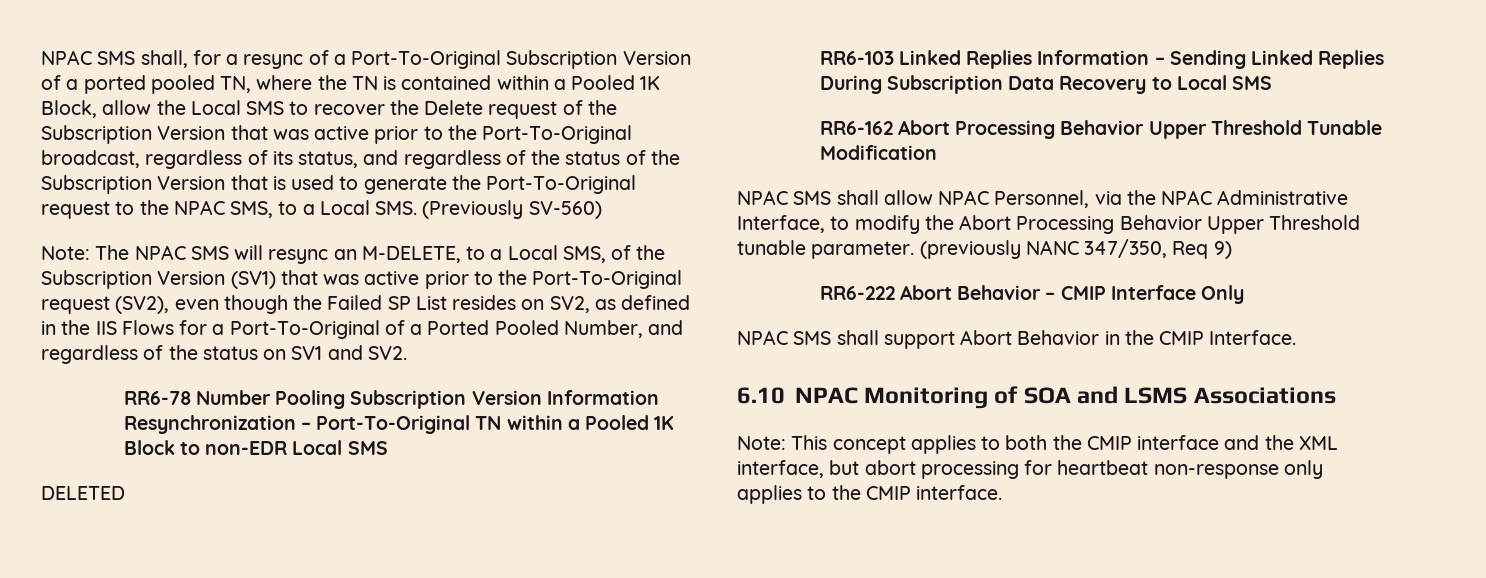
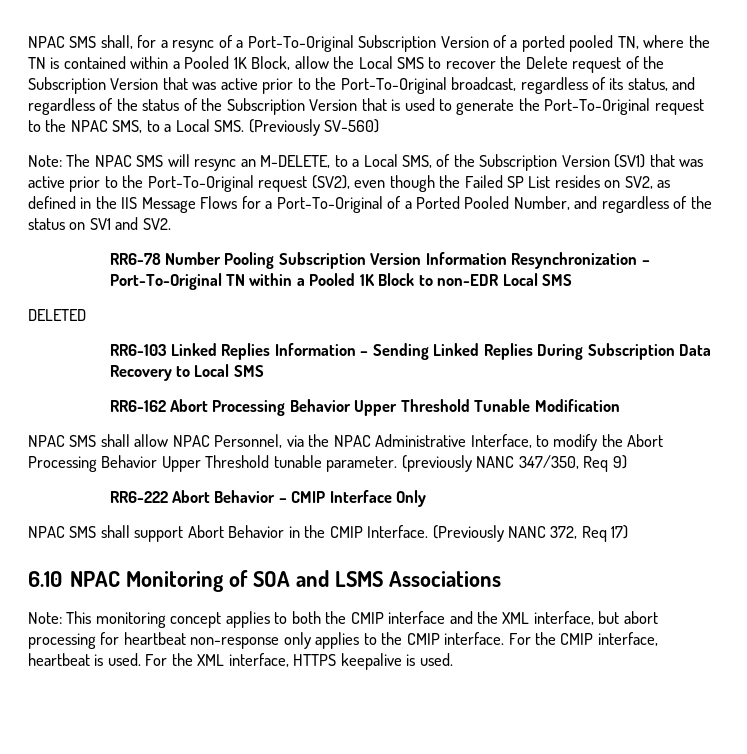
- Note: The NPAC SMS will resync an M-DELETE, to a Local SMS, of the Subscription Version (SV1) that was active prior to the Port-To-Original request (SV2), even though the Failed SP List resides on SV2, as defined in the IIS Flows for a Port-To-Original of a Ported Pooled Number, and regardless of the status on SV1 and SV2.
+ Note: The NPAC SMS will resync an M-DELETE, to a Local SMS, of the Subscription Version (SV1) that was active prior to the Port-To-Original request (SV2), even though the Failed SP List resides on SV2, as defined in the IIS Message Flows for a Port-To-Original of a Ported Pooled Number, and regardless of the status on SV1 and SV2.
+ (Previously NANC 372, Req 17)
- Note: This concept applies to both the CMIP interface and the XML interface, but abort processing for heartbeat non-response only applies to the CMIP interface.
+ Note: This monitoring concept applies to both the CMIP interface and the XML interface, but abort processing for heartbeat non-response only applies to the CMIP interface.
+ For the CMIP interface, heartbeat is used. For the XML interface, HTTPS keepalive is used.

